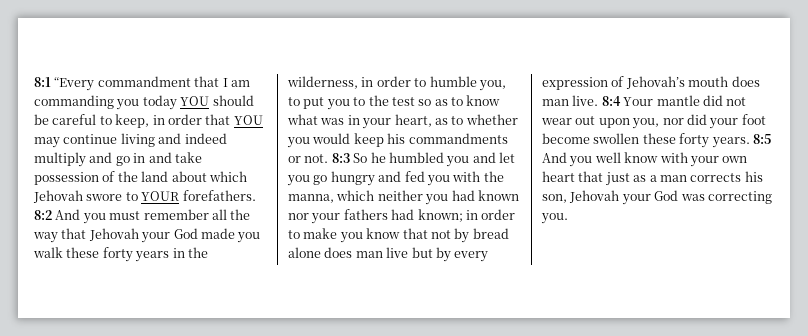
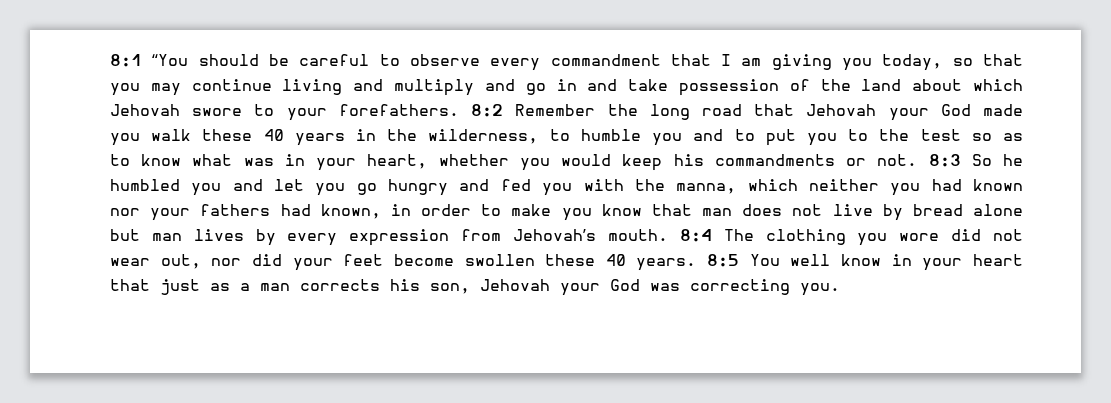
- 8:1 “Every commandment that I am commanding you today YOU should be careful to keep, in order that YOU may continue living and indeed multiply and go in and take possession of the land about which Jehovah swore to YOUR forefathers.
+ 8:1 “You should be careful to observe every commandment that I am giving you today, so that you may continue living and multiply and go in and take possession of the land about which Jehovah swore to your forefathers.
- 8:2 And you must remember all the way that Jehovah your God made you walk these forty years in the wilderness, in order to humble you, to put you to the test so as to know what was in your heart, as to whether you would keep his commandments or not.
+ 8:2 Remember the long road that Jehovah your God made you walk these 40 years in the wilderness, to humble you and to put you to the test so as to know what was in your heart, whether you would keep his commandments or not.
- 8:3 So he humbled you and let you go hungry and fed you with the manna, which neither you had known nor your fathers had known; in order to make you know that not by bread alone does man live but by every expression of Jehovah’s mouth does man live. 8:4 Your mantle did not wear out upon you, nor did your foot become swollen these forty years.
+ 8:3 So he humbled you and let you go hungry and fed you with the manna, which neither you had known nor your fathers had known, in order to make you know that man does not live by bread alone but man lives by every expression from Jehovah’s mouth. 8:4 The clothing you wore did not wear out, nor did your feet become swollen these 40 years.
- 8:5 And you well know with your own heart that just as a man corrects his son, Jehovah your God was correcting you.
+ 8:5 You well know in your heart that just as a man corrects his son, Jehovah your God was correcting you.

